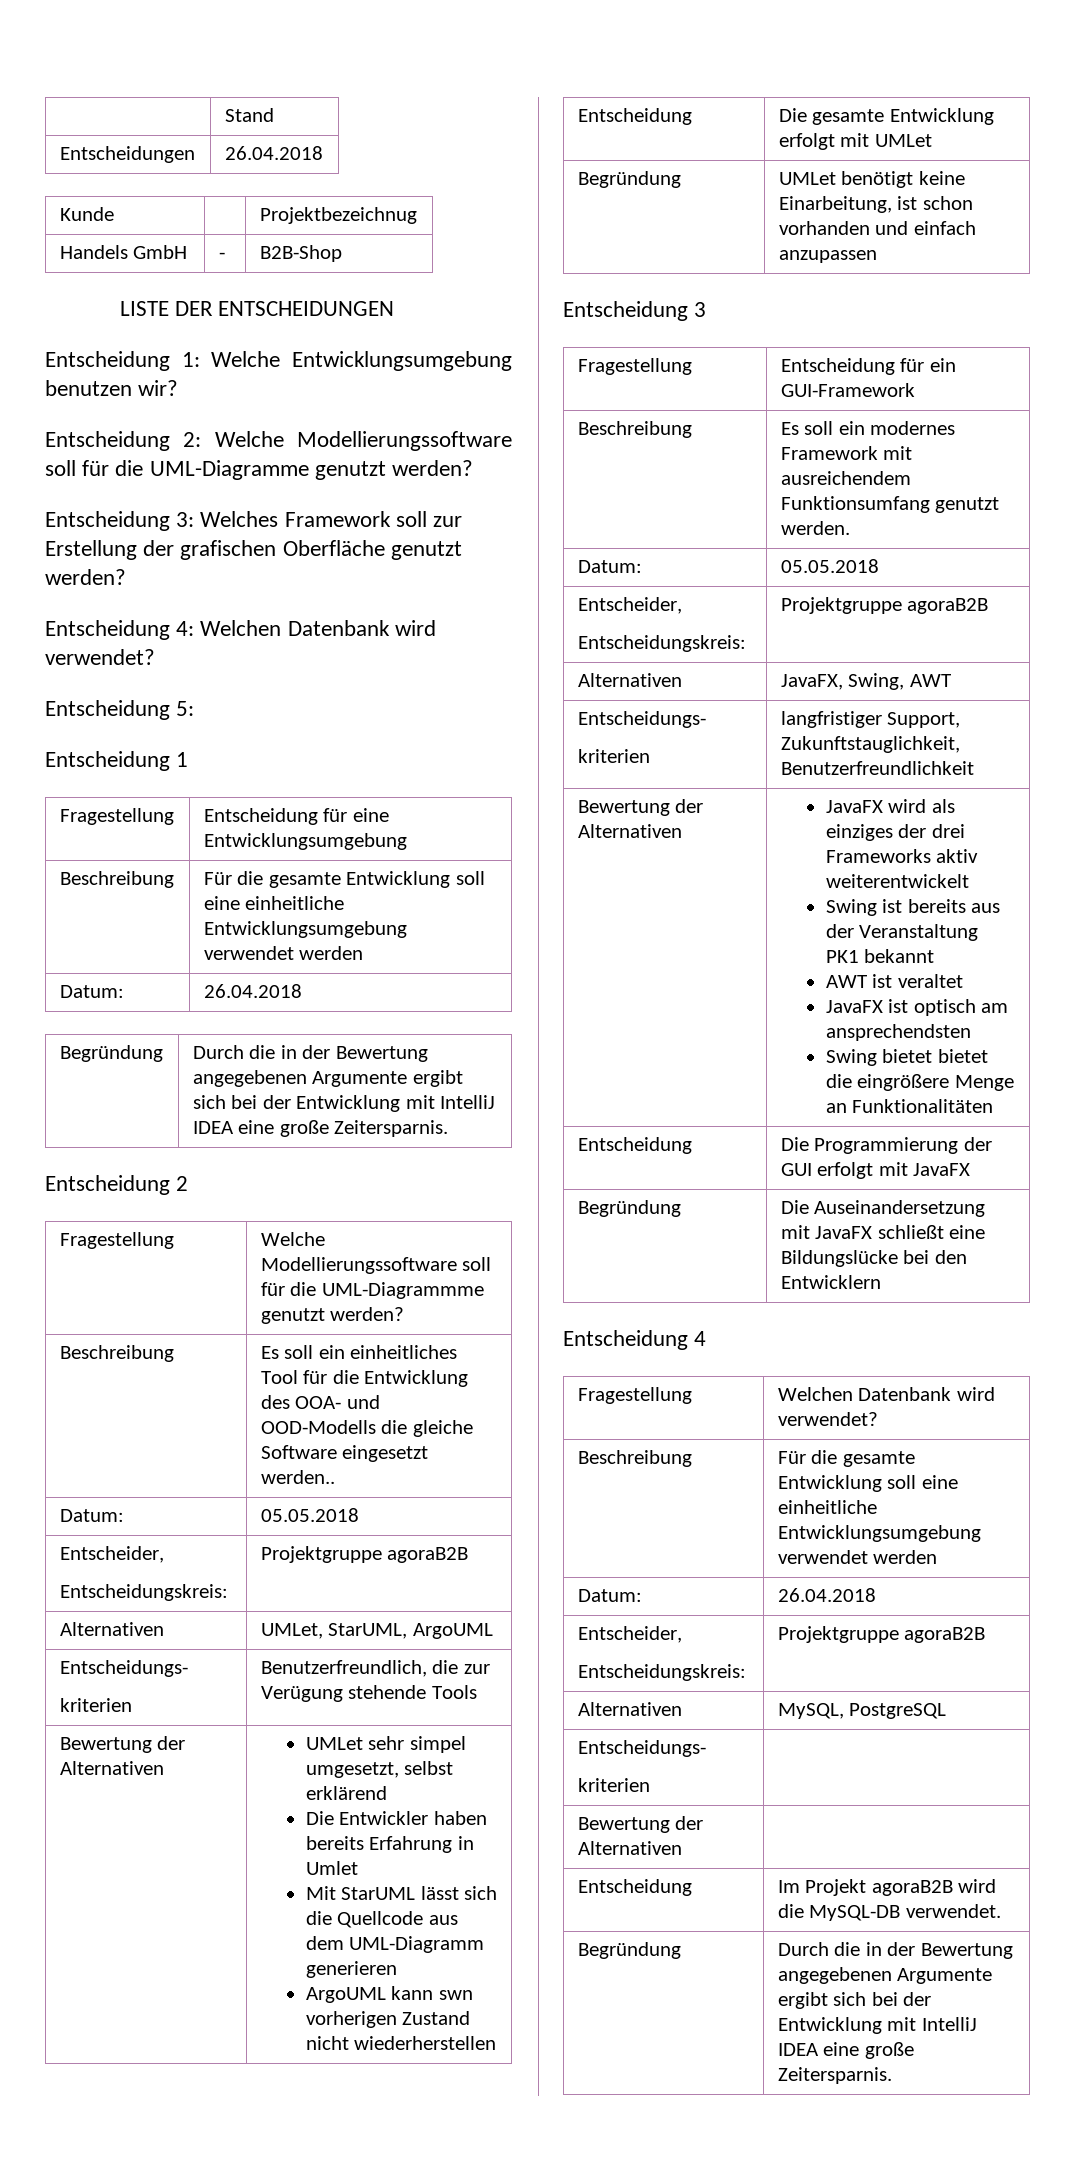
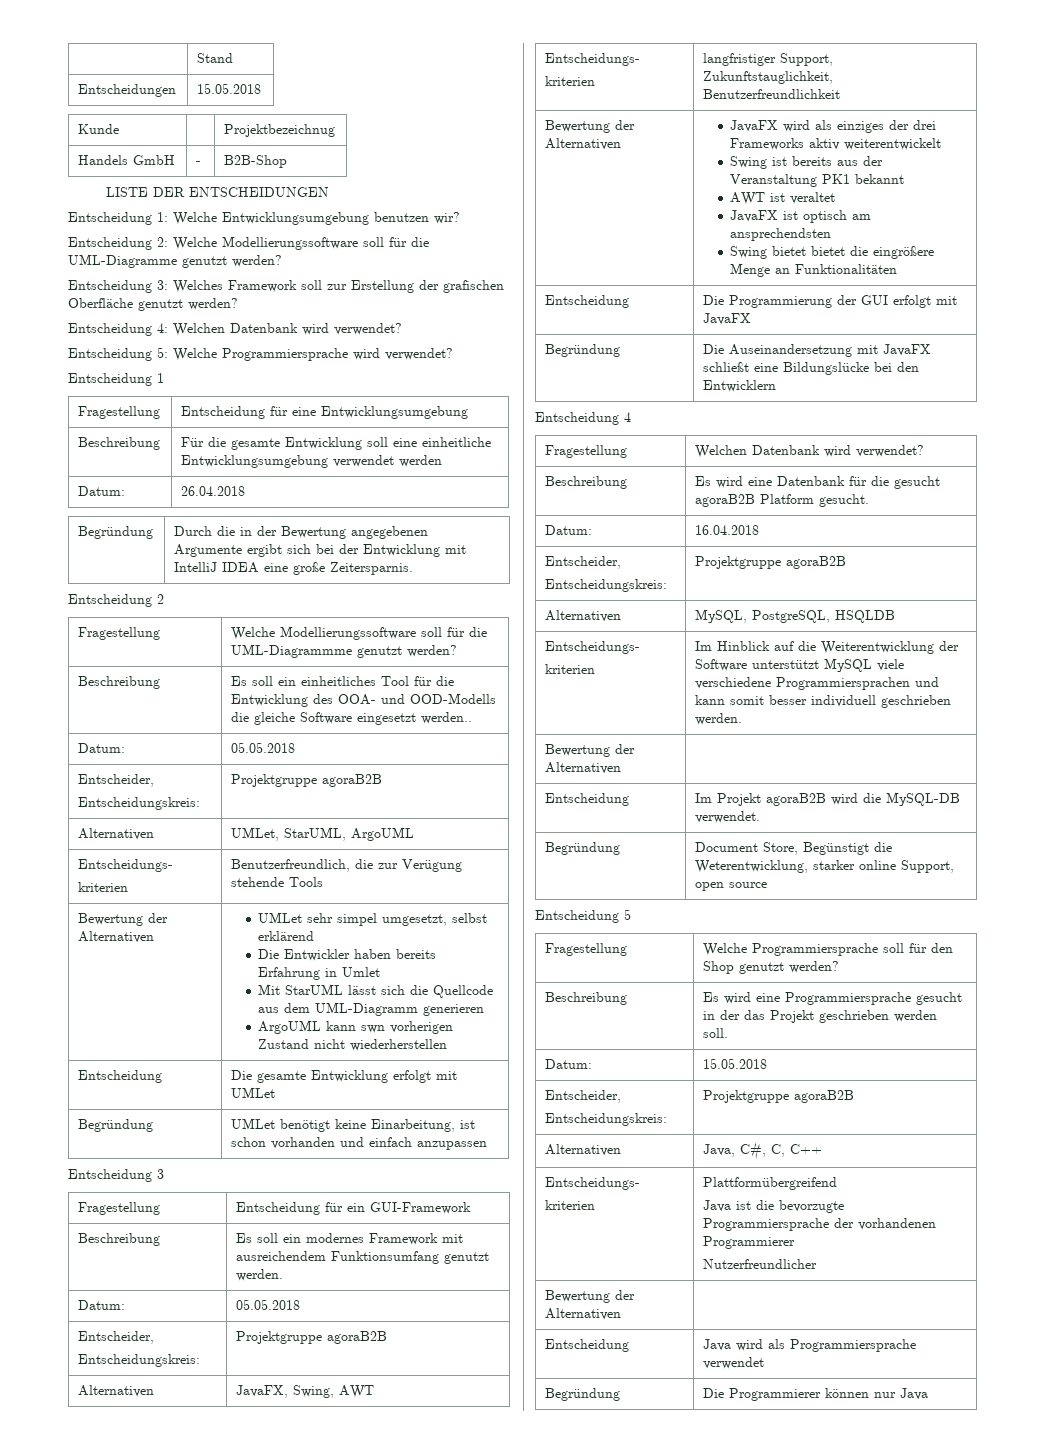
- Entscheidungen | 26.04.2018
+ Entscheidungen | 15.05.2018
- Entscheidung 5:
+ Entscheidung 5: Welche Programmiersprache wird verwendet?
  Fragestellung | Welchen Datenbank wird verwendet?
- Beschreibung | Für die gesamte Entwicklung soll eine einheitliche Entwicklungsumgebung verwendet werden
- Datum: | 26.04.2018
+ Beschreibung | Es wird eine Datenbank für die gesucht agoraB2B Platform gesucht.
+ Datum: | 16.04.2018
- Alternativen | MySQL, PostgreSQL
+ Alternativen | MySQL, PostgreSQL, HSQLDB
  Entscheidungs-
- kriterien |
+ kriterien | Im Hinblick auf die Weiterentwicklung der Software unterstützt MySQL viele verschiedene Programmiersprachen und kann somit besser individuell geschrieben werden.
  Entscheidung | Im Projekt agoraB2B wird die MySQL-DB verwendet.
- Begründung | Durch die in der Bewertung angegebenen Argumente ergibt sich bei der Entwicklung mit IntelliJ IDEA eine große Zeitersparnis.
+ Begründung | Document Store, Begünstigt die Weterentwicklung, starker online Support, open source
+ Entscheidung 5
+ Fragestellung | Welche Programmiersprache soll für den Shop genutzt werden?
+ Beschreibung | Es wird eine Programmiersprache gesucht in der das Projekt geschrieben werden soll.
+ Datum: | 15.05.2018
+ Entscheider,
+ Entscheidungskreis: | Projektgruppe agoraB2B
+ Alternativen | Java, C#, C, C++
+ Entscheidungs-
+ kriterien | Plattformübergreifend
+ Java ist die bevorzugte Programmiersprache der vorhandenen Programmierer
+ Nutzerfreundlicher
+ Bewertung der Alternativen |
+ Entscheidung | Java wird als Programmiersprache verwendet
+ Begründung | Die Programmierer können nur Java

